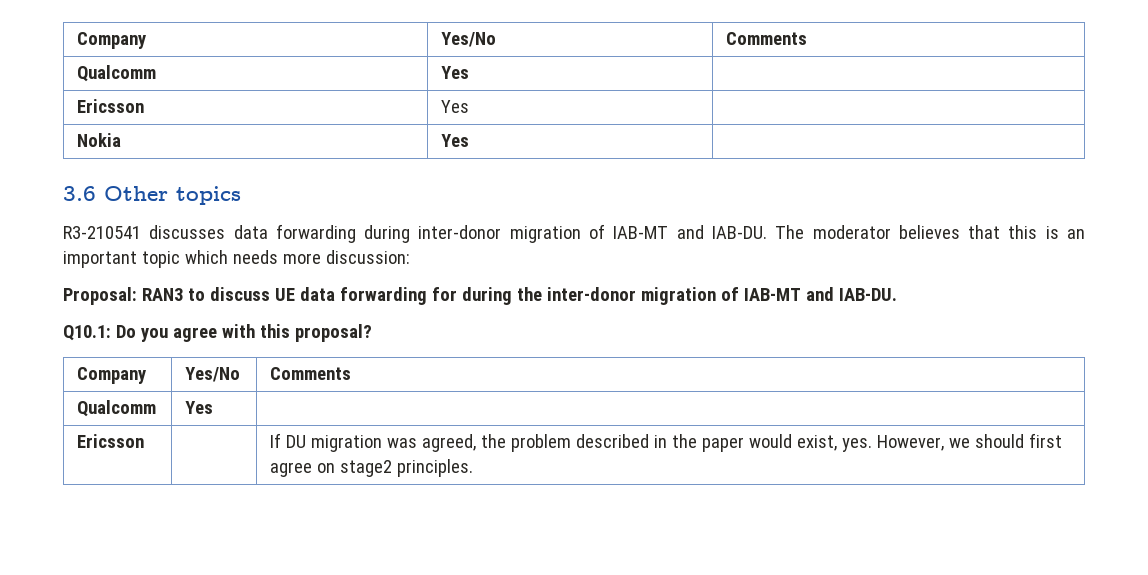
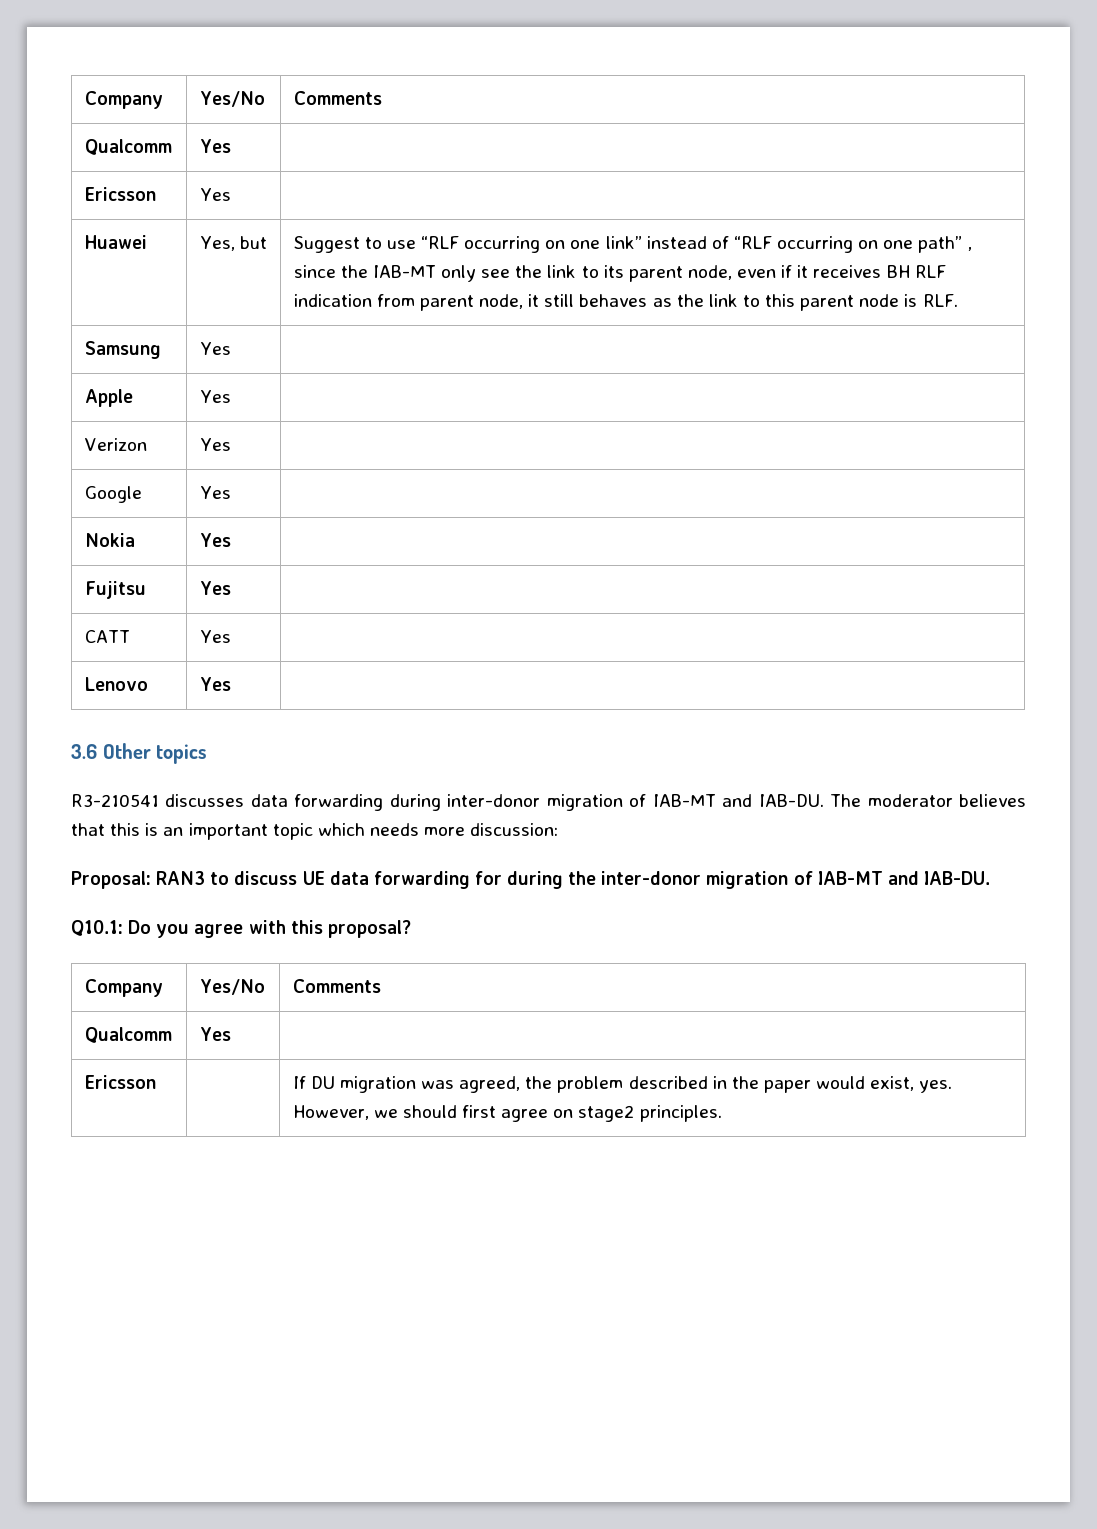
- Nokia | Yes
+ Huawei | Yes, but | Suggest to use “RLF occurring on one link” instead of “RLF occurring on one path” , since the IAB-MT only see the link to its parent node, even if it receives BH RLF indication from parent node, it still behaves as the link to this parent node is RLF.
+ Samsung | Yes |
+ Apple | Yes |
+ Verizon | Yes |
+ Google | Yes |
+ Nokia | Yes |
+ Fujitsu | Yes |
+ CATT | Yes |
+ Lenovo | Yes |

